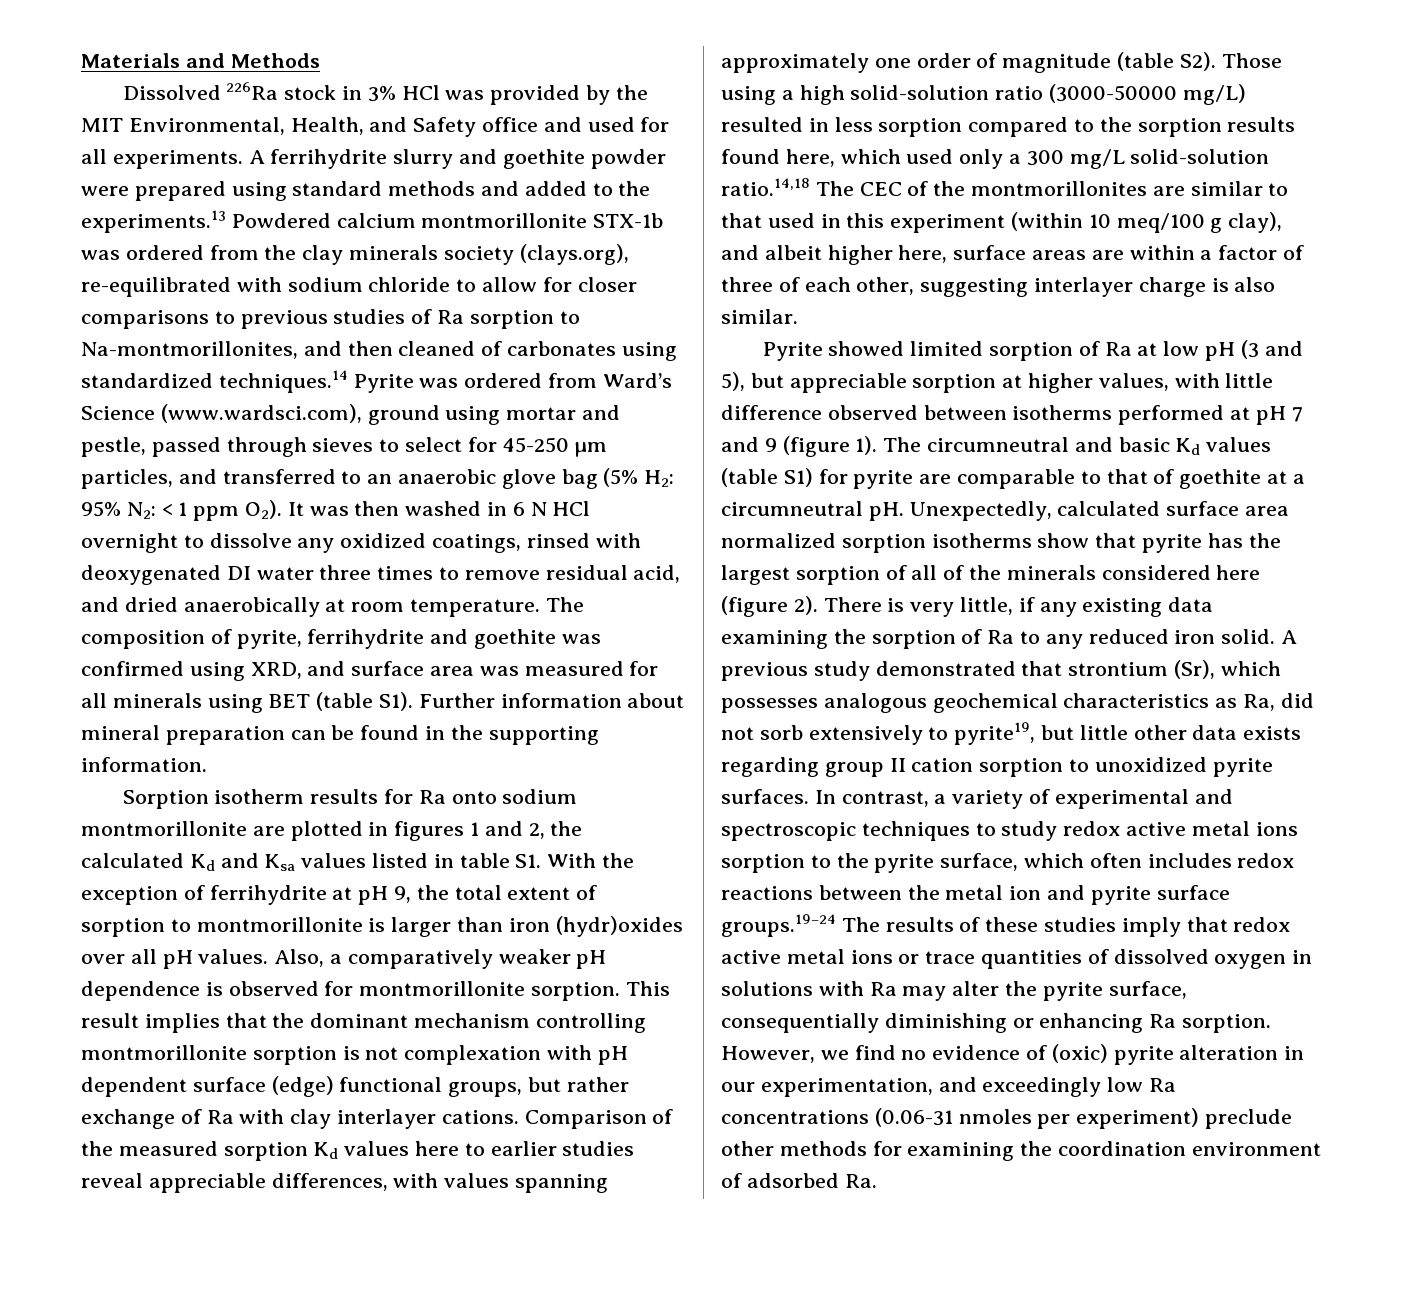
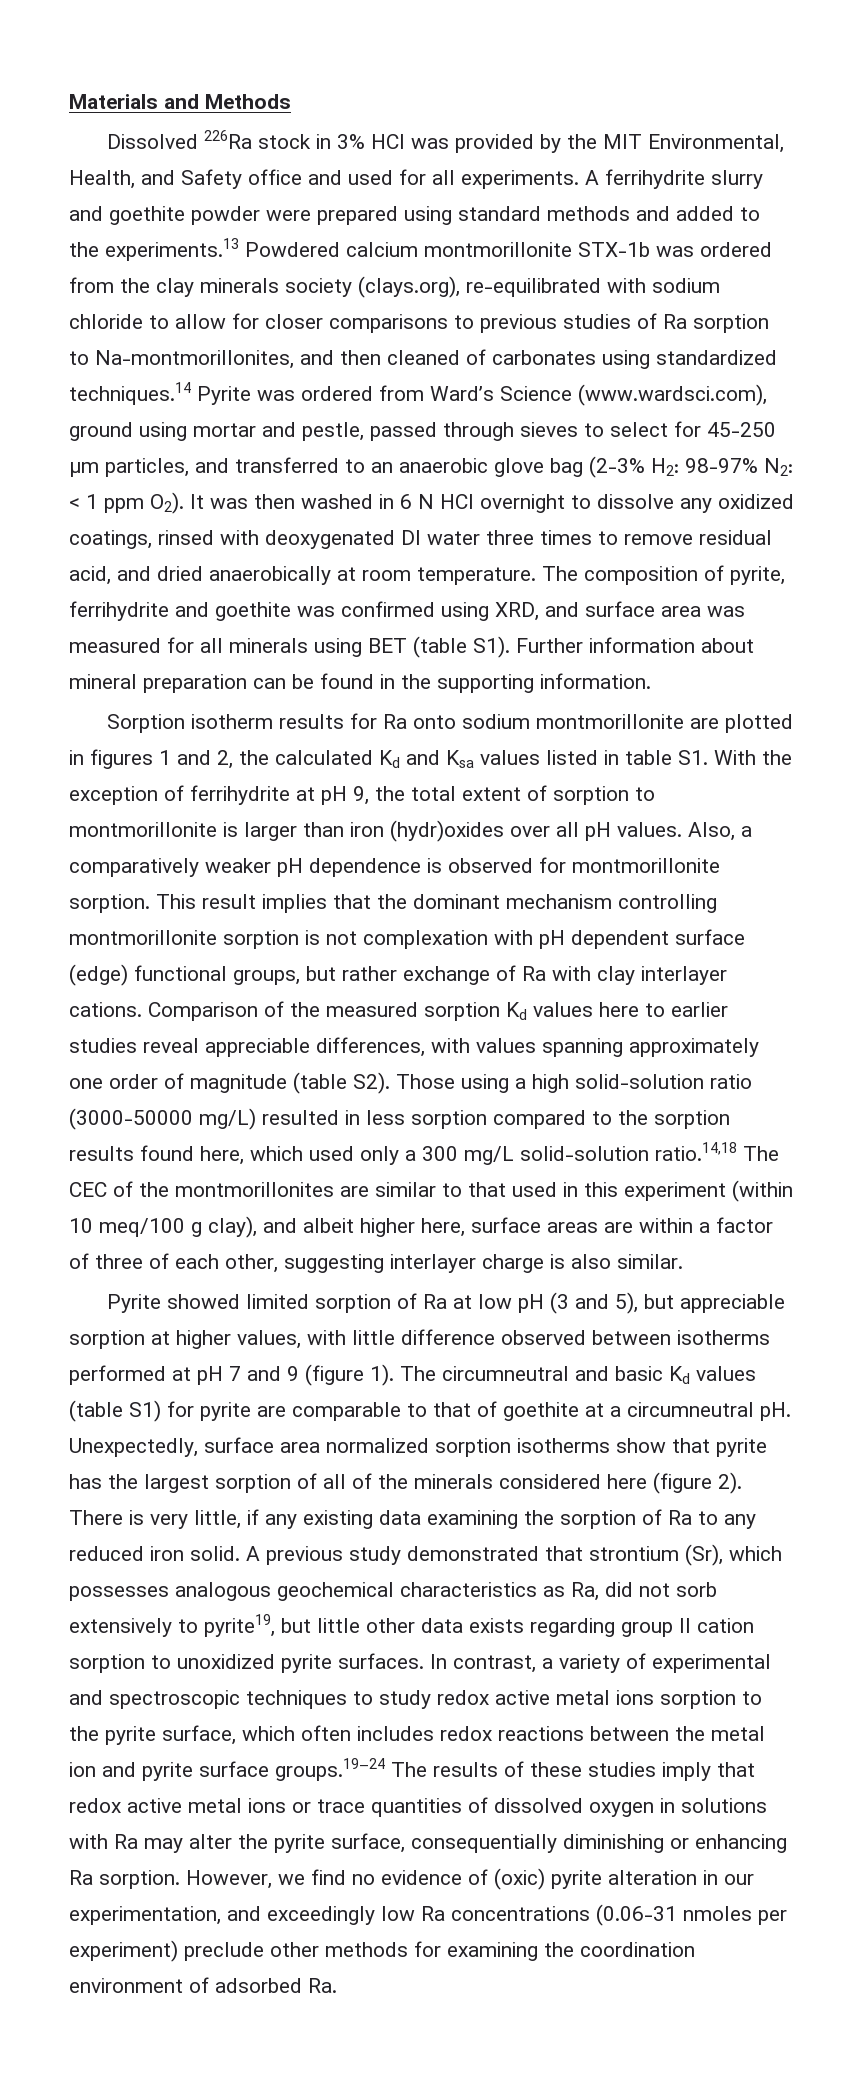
- A ferrihydrite slurry and goethite powder were prepared using standard methods and added to the experiments.13 Powdered calcium montmorillonite STX-1b was ordered from the clay minerals society (clays.org), re-equilibrated with sodium chloride to allow for closer comparisons to previous studies of Ra sorption to Na-montmorillonites, and then cleaned of carbonates using standardized techniques.14 Pyrite was ordered from Ward’s Science (www.wardsci.com), ground using mortar and pestle, passed through sieves to select for 45-250 µm particles, and transferred to an anaerobic glove bag (5% H2: 95% N2:
+ A ferrihydrite slurry and goethite powder were prepared using standard methods and added to the experiments.13 Powdered calcium montmorillonite STX-1b was ordered from the clay minerals society (clays.org), re-equilibrated with sodium chloride to allow for closer comparisons to previous studies of Ra sorption to Na-montmorillonites, and then cleaned of carbonates using standardized techniques.14 Pyrite was ordered from Ward’s Science (www.wardsci.com), ground using mortar and pestle, passed through sieves to select for 45-250 µm particles, and transferred to an anaerobic glove bag (2-3% H2: 98-97% N2:
- Unexpectedly, calculated surface area normalized sorption isotherms show that pyrite has the largest sorption of all of the minerals considered here (figure 2).
+ Unexpectedly, surface area normalized sorption isotherms show that pyrite has the largest sorption of all of the minerals considered here (figure 2).

